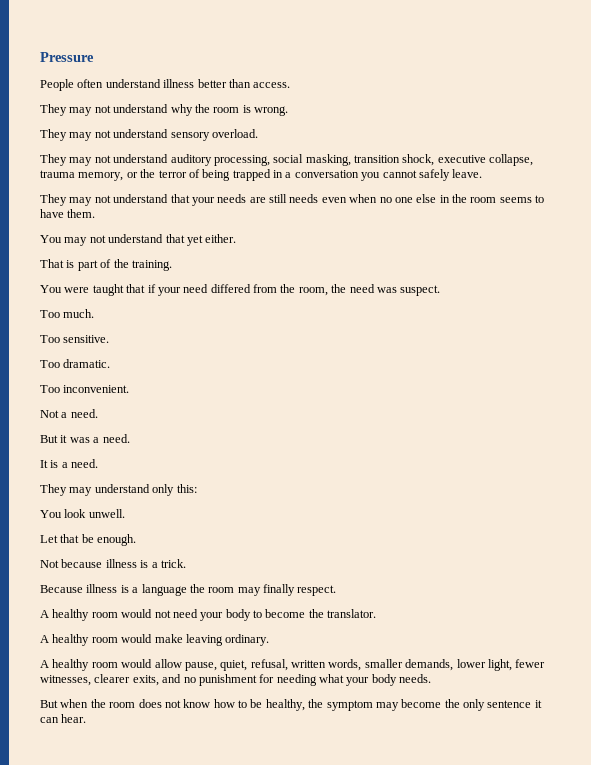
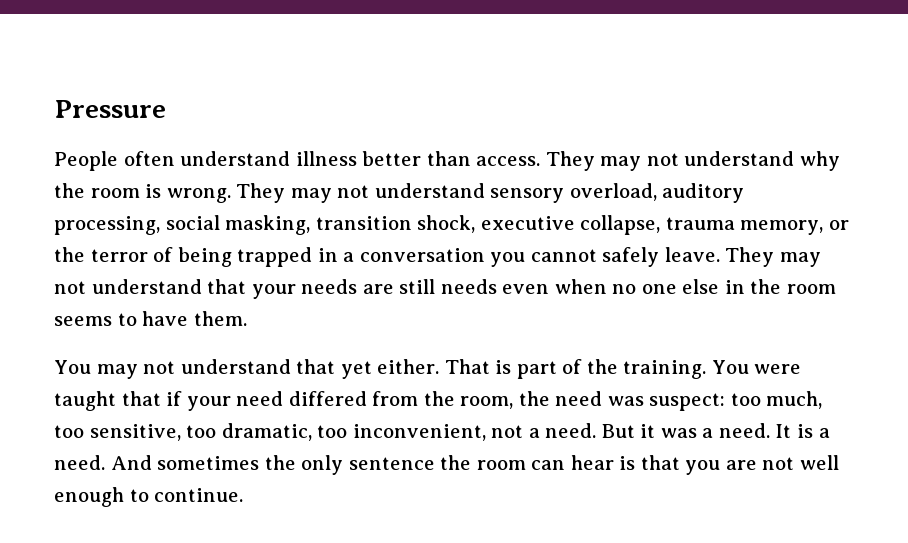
- People often understand illness better than access.
- They may not understand why the room is wrong.
- They may not understand sensory overload.
- They may not understand auditory processing, social masking, transition shock, executive collapse, trauma memory, or the terror of being trapped in a conversation you cannot safely leave.
- They may not understand that your needs are still needs even when no one else in the room seems to have them.
+ People often understand illness better than access. They may not understand why the room is wrong. They may not understand sensory overload, auditory processing, social masking, transition shock, executive collapse, trauma memory, or the terror of being trapped in a conversation you cannot safely leave. They may not understand that your needs are still needs even when no one else in the room seems to have them.
- You may not understand that yet either.
- That is part of the training.
- You were taught that if your need differed from the room, the need was suspect.
- Too much.
- Too sensitive.
- Too dramatic.
- Too inconvenient.
- Not a need.
- But it was a need.
- It is a need.
- They may understand only this:
- You look unwell.
- Let that be enough.
- Not because illness is a trick.
- Because illness is a language the room may finally respect.
- A healthy room would not need your body to become the translator.
- A healthy room would make leaving ordinary.
- A healthy room would allow pause, quiet, refusal, written words, smaller demands, lower light, fewer witnesses, clearer exits, and no punishment for needing what your body needs.
- But when the room does not know how to be healthy, the symptom may become the only sentence it can hear.
+ You may not understand that yet either. That is part of the training. You were taught that if your need differed from the room, the need was suspect: too much, too sensitive, too dramatic, too inconvenient, not a need. But it was a need. It is a need. And sometimes the only sentence the room can hear is that you are not well enough to continue.

